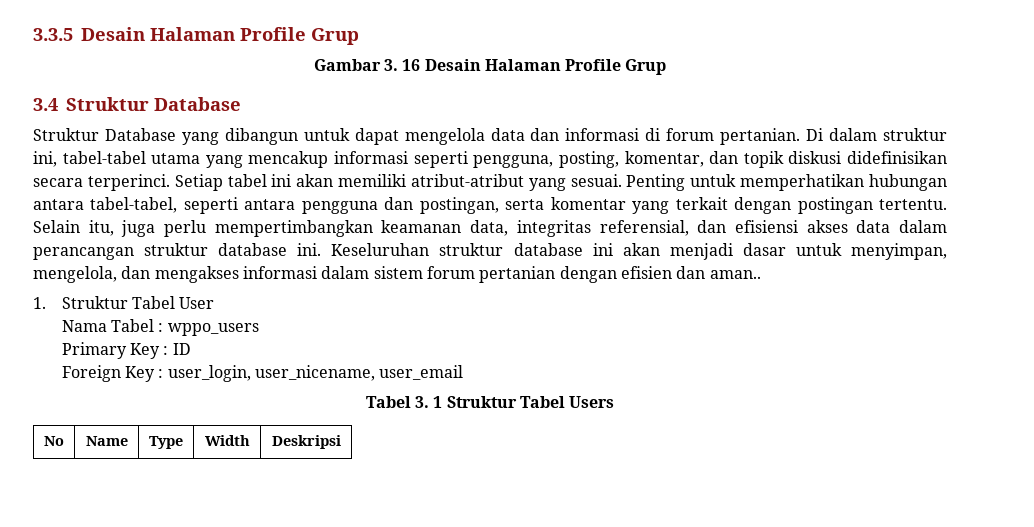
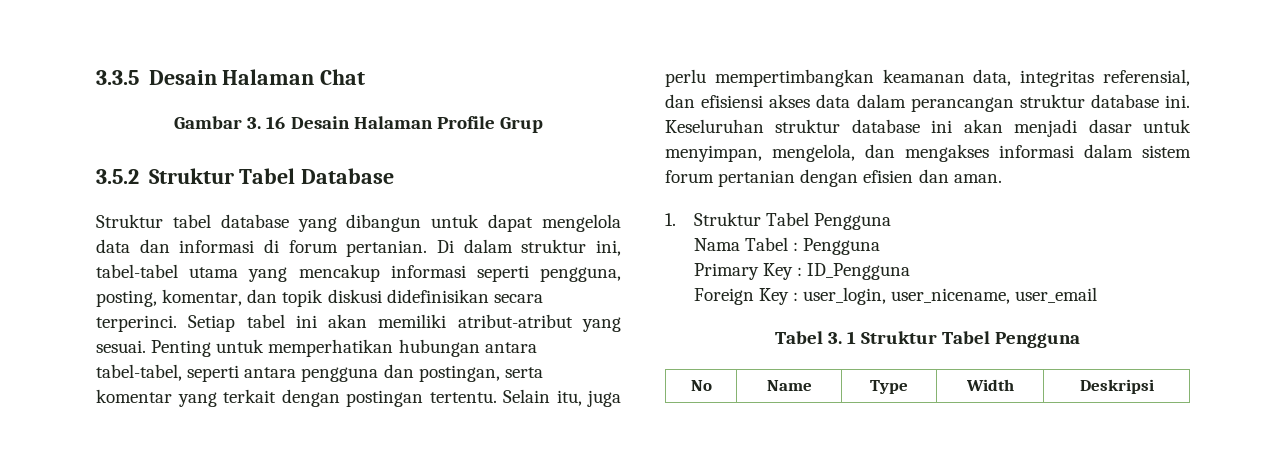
- 3.3.5 Desain Halaman Profile Grup
+ 3.3.5 Desain Halaman Chat
- 3.4 Struktur Database
+ 3.5.2 Struktur Tabel Database
- Struktur Database yang dibangun untuk dapat mengelola data dan informasi di forum pertanian.
+ Struktur tabel database yang dibangun untuk dapat mengelola data dan informasi di forum pertanian.
- Keseluruhan struktur database ini akan menjadi dasar untuk menyimpan, mengelola, dan mengakses informasi dalam sistem forum pertanian dengan efisien dan aman..
+ Keseluruhan struktur database ini akan menjadi dasar untuk menyimpan, mengelola, dan mengakses informasi dalam sistem forum pertanian dengan efisien dan aman.
- 1. Struktur Tabel User
+ 1. Struktur Tabel Pengguna
- Nama Tabel : wppo_users
+ Nama Tabel : Pengguna
- Primary Key : ID
+ Primary Key : ID_Pengguna
- Tabel 3. 1 Struktur Tabel Users
+ Tabel 3. 1 Struktur Tabel Pengguna

